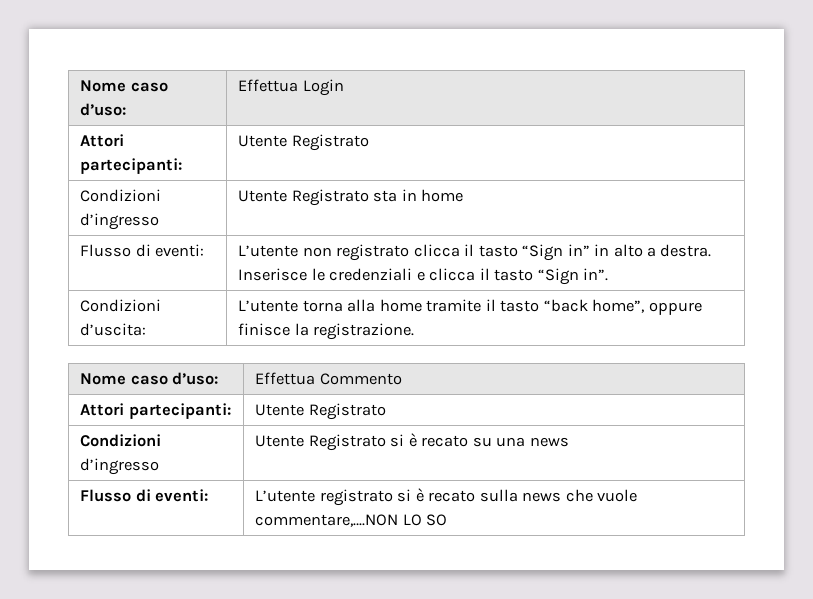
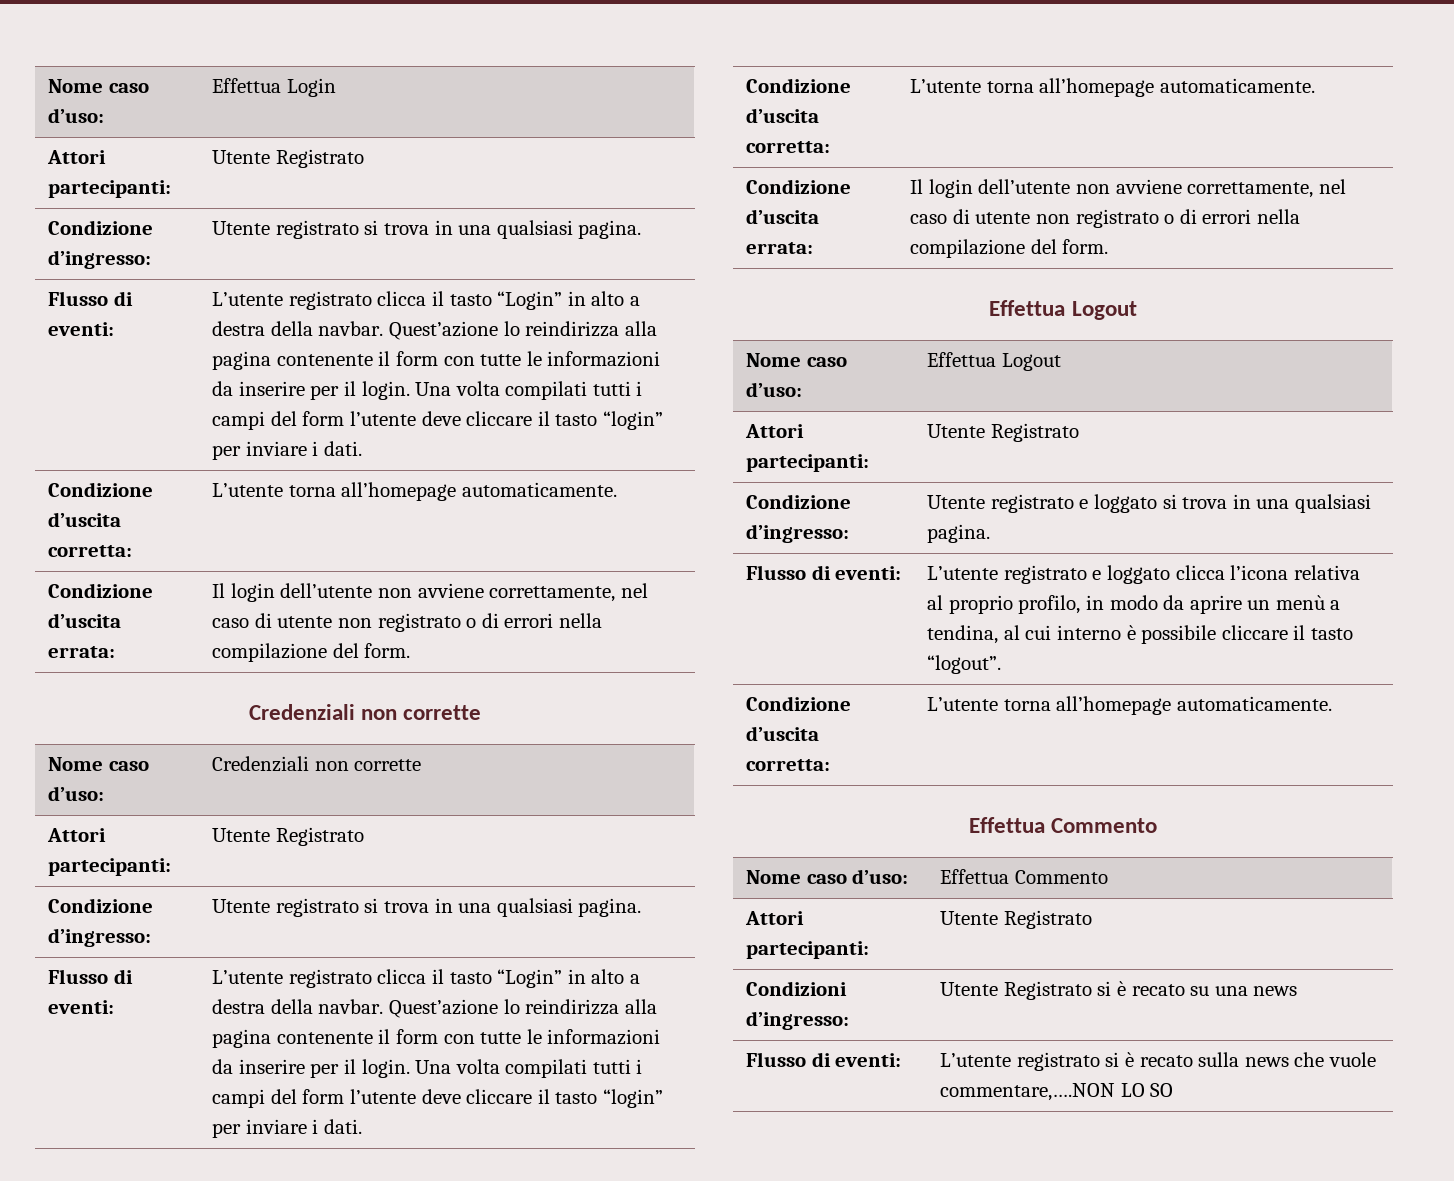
  Nome caso d’uso: | Effettua Login
  Attori partecipanti: | Utente Registrato
- Condizioni d’ingresso | Utente Registrato sta in home
- Flusso di eventi: | L’utente non registrato clicca il tasto “Sign in” in alto a destra. Inserisce le credenziali e clicca il tasto “Sign in”.
- Condizioni d’uscita: | L’utente torna alla home tramite il tasto “back home”, oppure finisce la registrazione.
+ Condizione d’ingresso: | Utente registrato si trova in una qualsiasi pagina.
+ Flusso di eventi: | L’utente registrato clicca il tasto “Login” in alto a destra della navbar. Quest’azione lo reindirizza alla pagina contenente il form con tutte le informazioni da inserire per il login. Una volta compilati tutti i campi del form l’utente deve cliccare il tasto “login” per inviare i dati.
+ Condizione d’uscita corretta: | L’utente torna all’homepage automaticamente.
+ Condizione d’uscita errata: | Il login dell’utente non avviene correttamente, nel caso di utente non registrato o di errori nella compilazione del form.
+ Credenziali non corrette
+ Nome caso d’uso: | Credenziali non corrette
+ Attori partecipanti: | Utente Registrato
+ Condizione d’ingresso: | Utente registrato si trova in una qualsiasi pagina.
+ Flusso di eventi: | L’utente registrato clicca il tasto “Login” in alto a destra della navbar. Quest’azione lo reindirizza alla pagina contenente il form con tutte le informazioni da inserire per il login. Una volta compilati tutti i campi del form l’utente deve cliccare il tasto “login” per inviare i dati.
+ Condizione d’uscita corretta: | L’utente torna all’homepage automaticamente.
+ Condizione d’uscita errata: | Il login dell’utente non avviene correttamente, nel caso di utente non registrato o di errori nella compilazione del form.
+ Effettua Logout
+ Nome caso d’uso: | Effettua Logout
+ Attori partecipanti: | Utente Registrato
+ Condizione d’ingresso: | Utente registrato e loggato si trova in una qualsiasi pagina.
+ Flusso di eventi: | L’utente registrato e loggato clicca l’icona relativa al proprio profilo, in modo da aprire un menù a tendina, al cui interno è possibile cliccare il tasto “logout”.
+ Condizione d’uscita corretta: | L’utente torna all’homepage automaticamente.
+ Effettua Commento
- Condizioni d’ingresso | Utente Registrato si è recato su una news
+ Condizioni d’ingresso: | Utente Registrato si è recato su una news

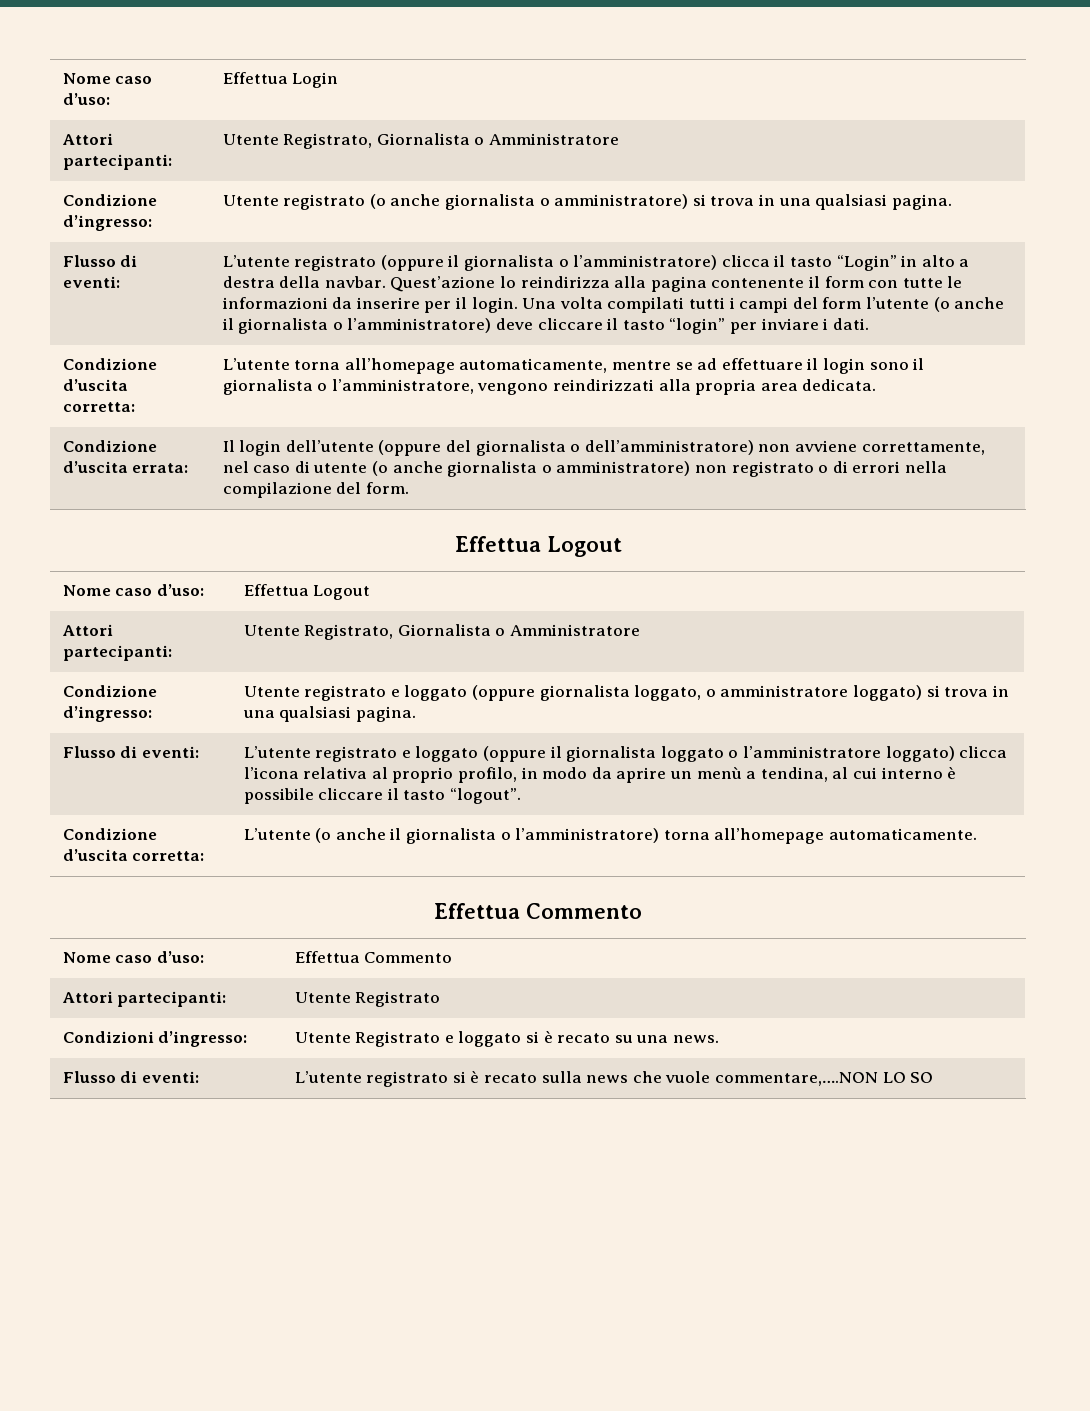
  Nome caso d’uso: | Effettua Login
- Attori partecipanti: | Utente Registrato
- Condizione d’ingresso: | Utente registrato si trova in una qualsiasi pagina.
- Flusso di eventi: | L’utente registrato clicca il tasto “Login” in alto a destra della navbar. Quest’azione lo reindirizza alla pagina contenente il form con tutte le informazioni da inserire per il login. Una volta compilati tutti i campi del form l’utente deve cliccare il tasto “login” per inviare i dati.
- Condizione d’uscita corretta: | L’utente torna all’homepage automaticamente.
- Condizione d’uscita errata: | Il login dell’utente non avviene correttamente, nel caso di utente non registrato o di errori nella compilazione del form.
- Credenziali non corrette
- Nome caso d’uso: | Credenziali non corrette
- Attori partecipanti: | Utente Registrato
- Condizione d’ingresso: | Utente registrato si trova in una qualsiasi pagina.
- Flusso di eventi: | L’utente registrato clicca il tasto “Login” in alto a destra della navbar. Quest’azione lo reindirizza alla pagina contenente il form con tutte le informazioni da inserire per il login. Una volta compilati tutti i campi del form l’utente deve cliccare il tasto “login” per inviare i dati.
- Condizione d’uscita corretta: | L’utente torna all’homepage automaticamente.
- Condizione d’uscita errata: | Il login dell’utente non avviene correttamente, nel caso di utente non registrato o di errori nella compilazione del form.
+ Attori partecipanti: | Utente Registrato, Giornalista o Amministratore
+ Condizione d’ingresso: | Utente registrato (o anche giornalista o amministratore) si trova in una qualsiasi pagina.
+ Flusso di eventi: | L’utente registrato (oppure il giornalista o l’amministratore) clicca il tasto “Login” in alto a destra della navbar. Quest’azione lo reindirizza alla pagina contenente il form con tutte le informazioni da inserire per il login. Una volta compilati tutti i campi del form l’utente (o anche il giornalista o l’amministratore) deve cliccare il tasto “login” per inviare i dati.
+ Condizione d’uscita corretta: | L’utente torna all’homepage automaticamente, mentre se ad effettuare il login sono il giornalista o l’amministratore, vengono reindirizzati alla propria area dedicata.
+ Condizione d’uscita errata: | Il login dell’utente (oppure del giornalista o dell’amministratore) non avviene correttamente, nel caso di utente (o anche giornalista o amministratore) non registrato o di errori nella compilazione del form.
  Nome caso d’uso: | Effettua Logout
- Attori partecipanti: | Utente Registrato
+ Attori partecipanti: | Utente Registrato, Giornalista o Amministratore
- Condizione d’ingresso: | Utente registrato e loggato si trova in una qualsiasi pagina.
+ Condizione d’ingresso: | Utente registrato e loggato (oppure giornalista loggato, o amministratore loggato) si trova in una qualsiasi pagina.
- Flusso di eventi: | L’utente registrato e loggato clicca l’icona relativa al proprio profilo, in modo da aprire un menù a tendina, al cui interno è possibile cliccare il tasto “logout”.
- Condizione d’uscita corretta: | L’utente torna all’homepage automaticamente.
+ Flusso di eventi: | L’utente registrato e loggato (oppure il giornalista loggato o l’amministratore loggato) clicca l’icona relativa al proprio profilo, in modo da aprire un menù a tendina, al cui interno è possibile cliccare il tasto “logout”.
+ Condizione d’uscita corretta: | L’utente (o anche il giornalista o l’amministratore) torna all’homepage automaticamente.
- Condizioni d’ingresso: | Utente Registrato si è recato su una news
+ Condizioni d’ingresso: | Utente Registrato e loggato si è recato su una news.

